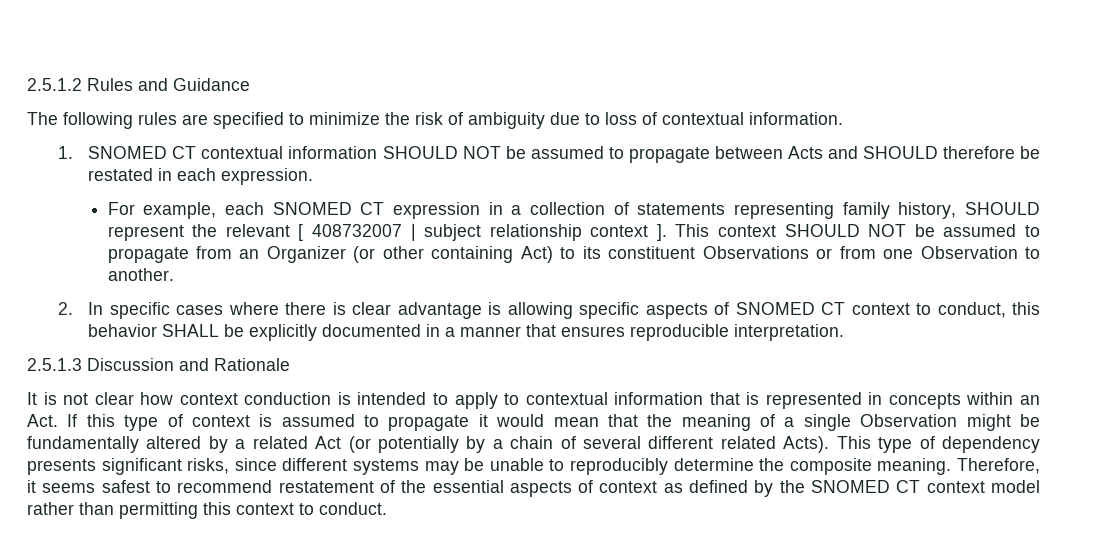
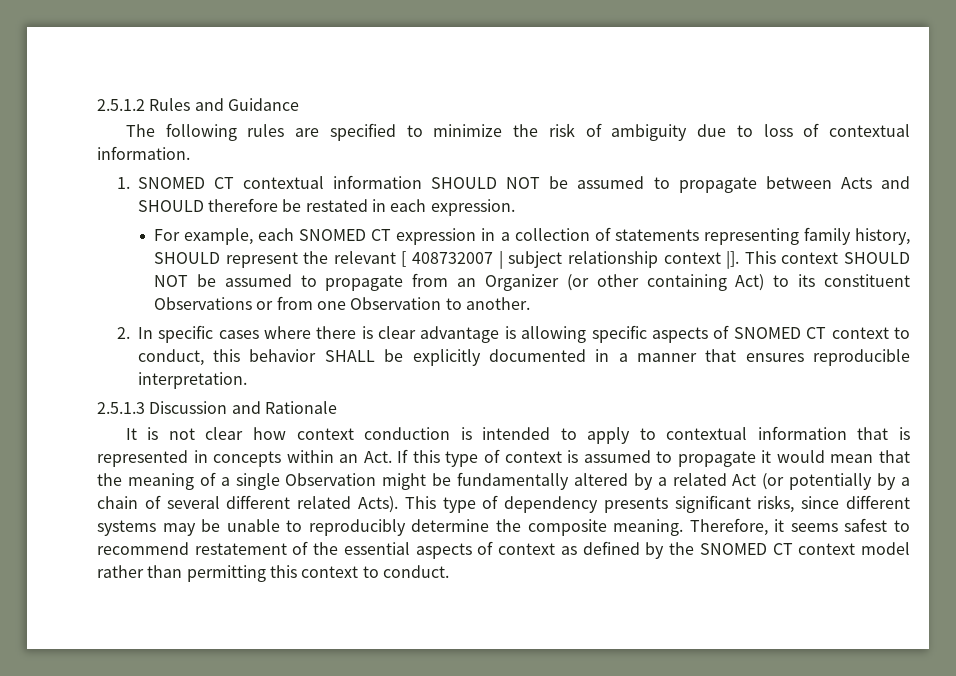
- For example, each SNOMED CT expression in a collection of statements representing family history, SHOULD represent the relevant [ 408732007 | subject relationship context ].
+ For example, each SNOMED CT expression in a collection of statements representing family history, SHOULD represent the relevant [ 408732007 | subject relationship context |].

